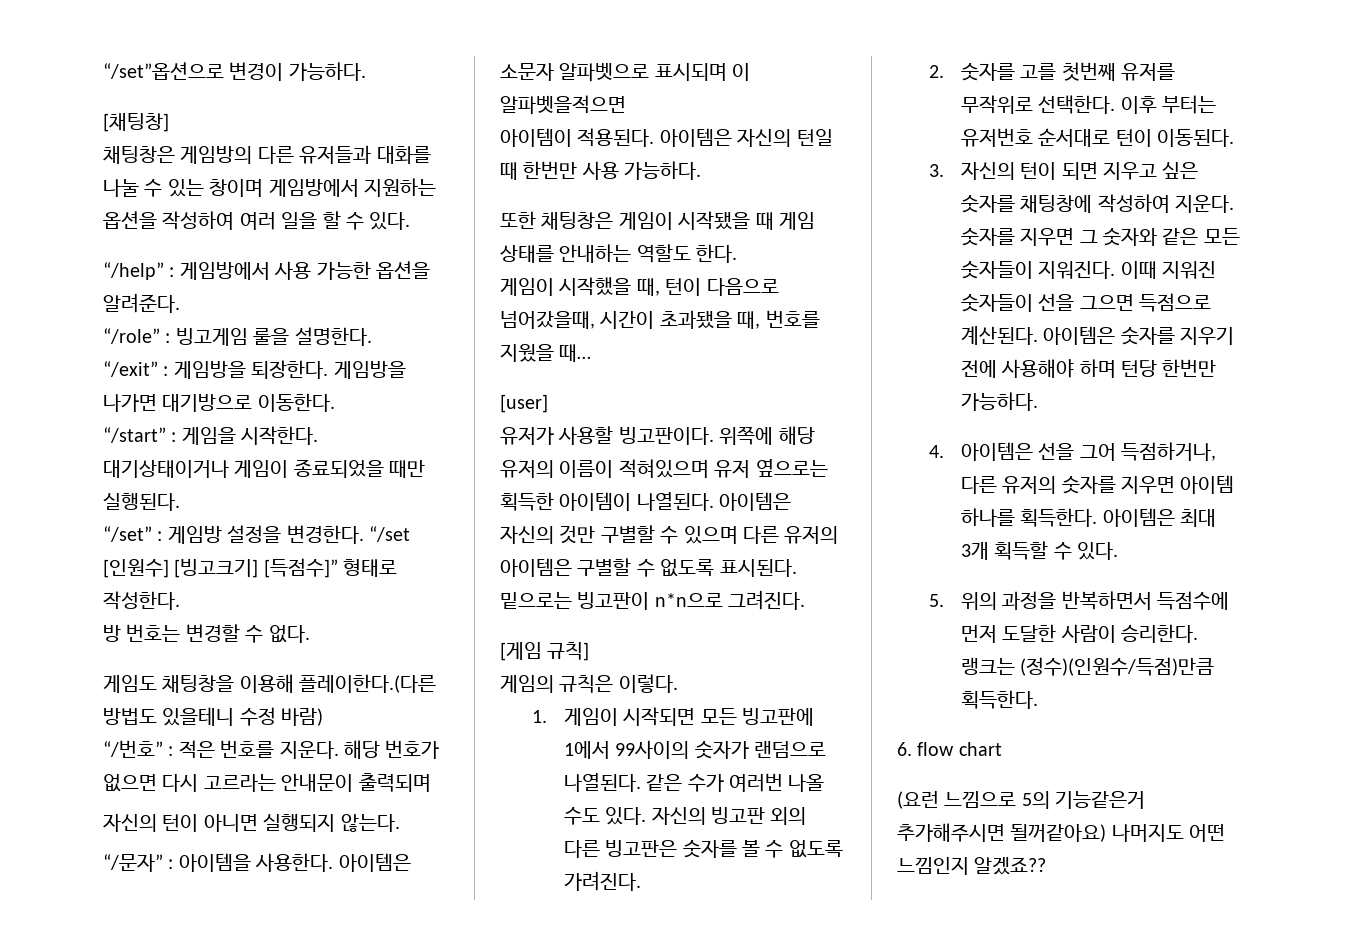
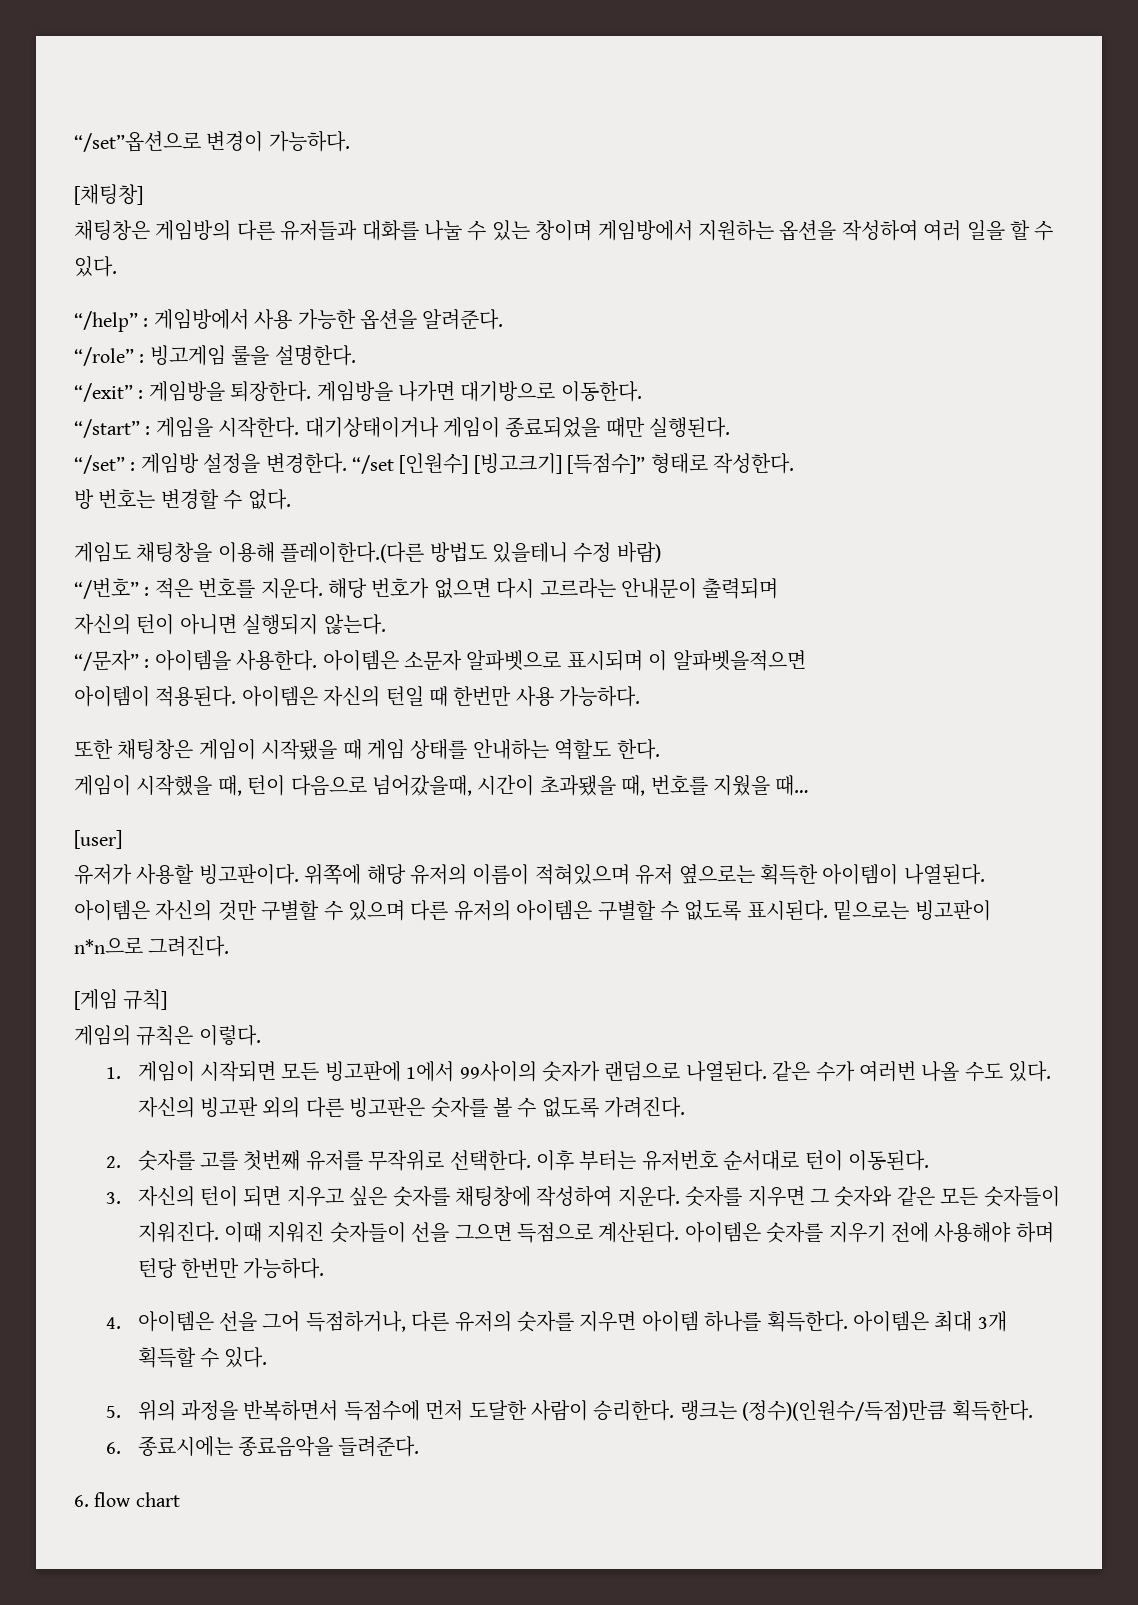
+ 6. 종료시에는 종료음악을 들려준다.
- (요런 느낌으로 5의 기능같은거 추가해주시면 될꺼같아요) 나머지도 어떤 느낌인지 알겠죠??

